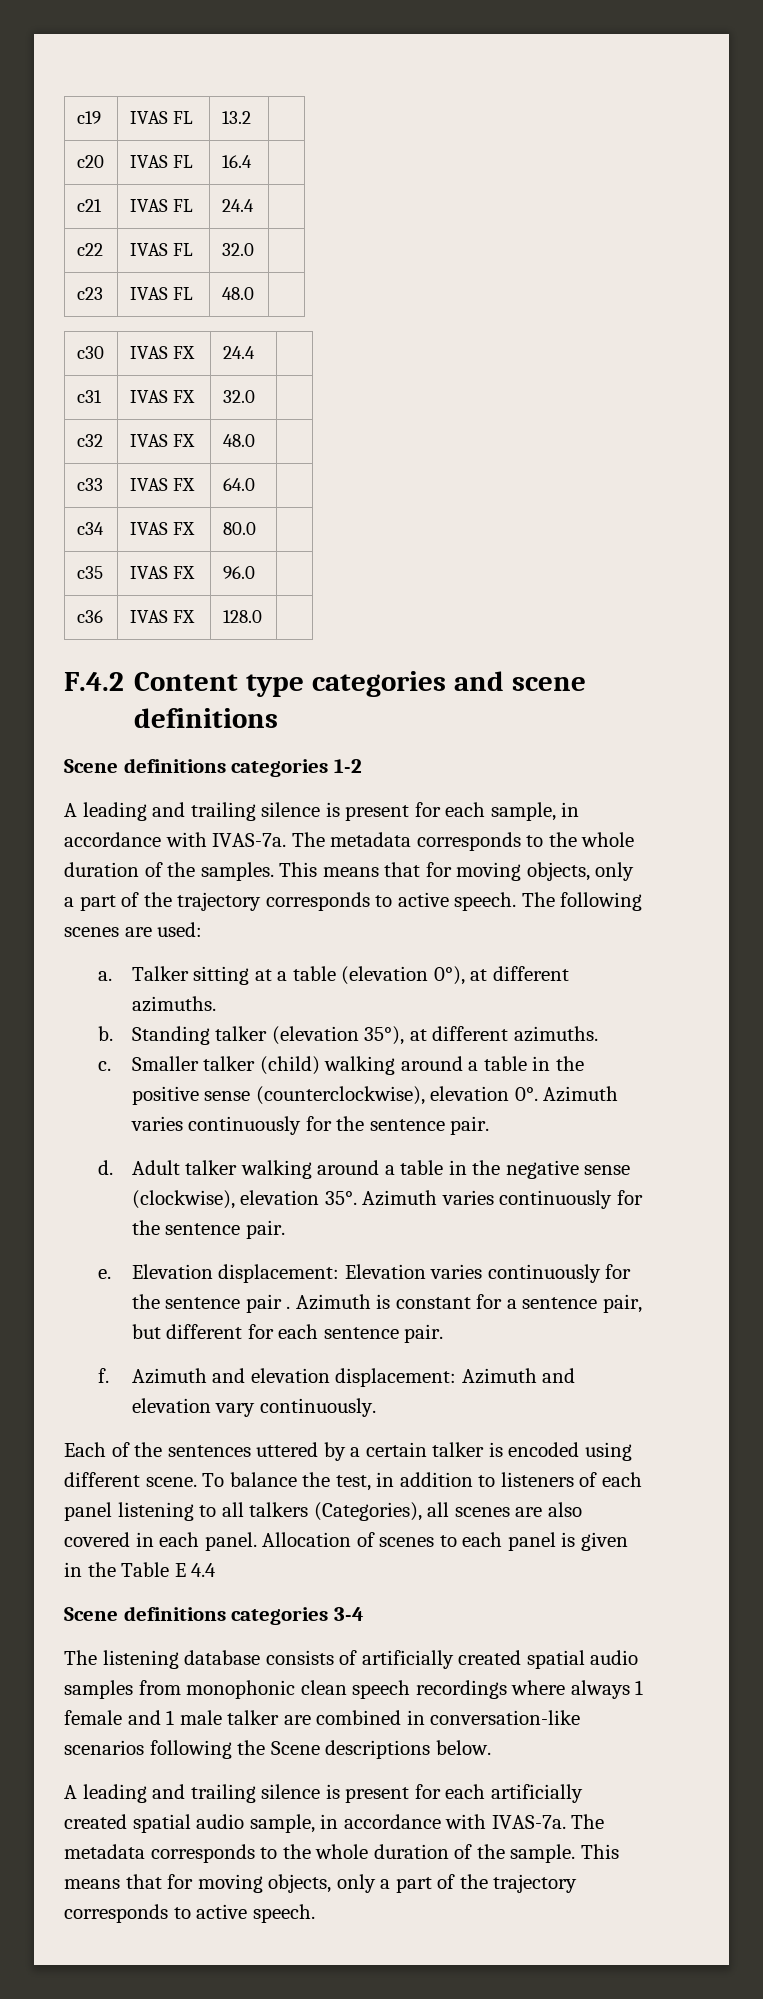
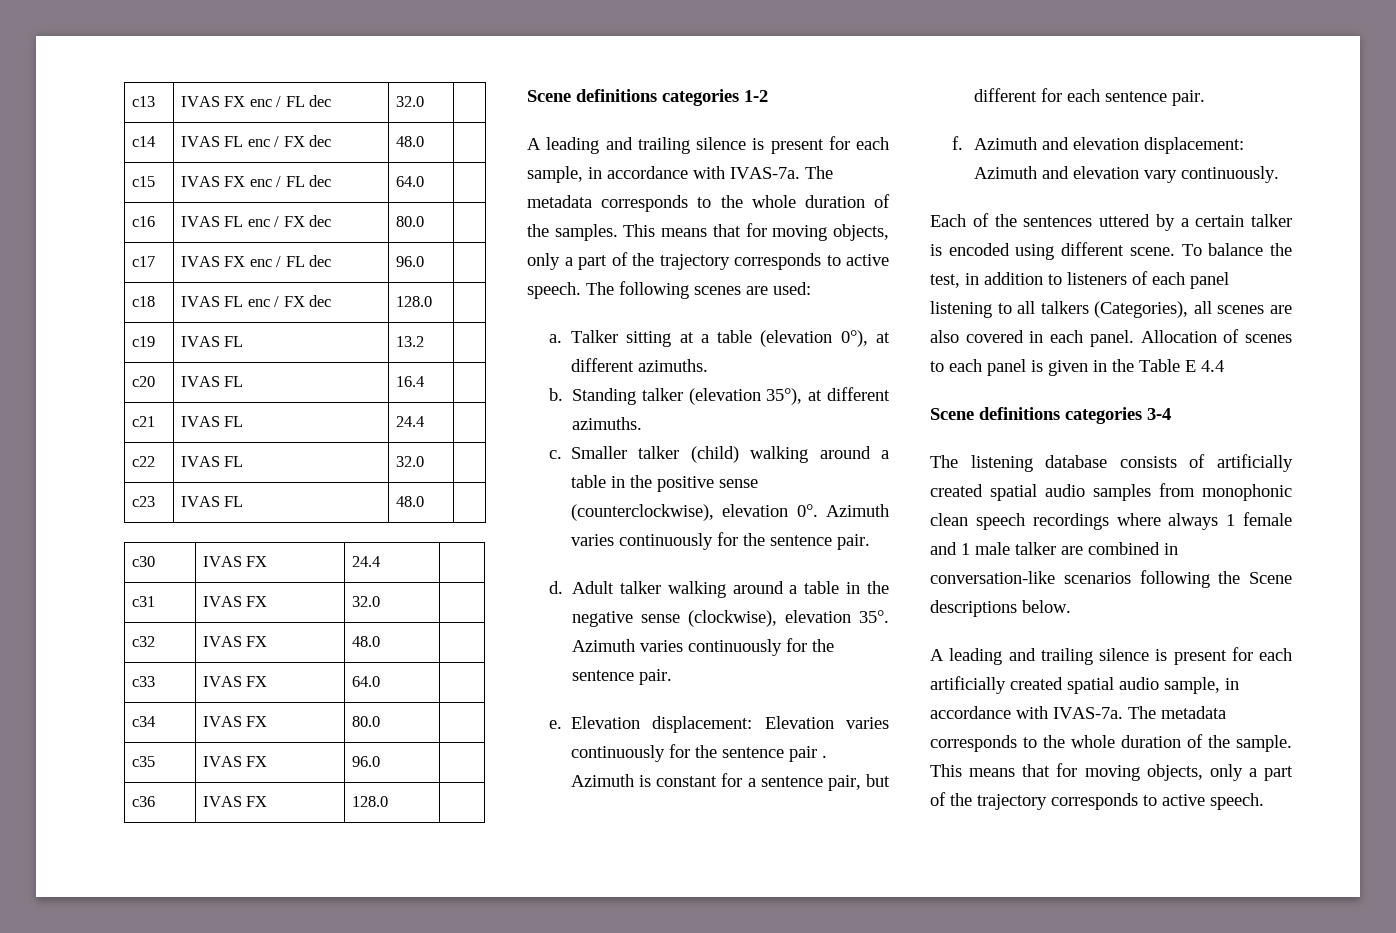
+ c13 | IVAS FX enc / FL dec | 32.0 |
+ c14 | IVAS FL enc / FX dec | 48.0 |
+ c15 | IVAS FX enc / FL dec | 64.0 |
+ c16 | IVAS FL enc / FX dec | 80.0 |
+ c17 | IVAS FX enc / FL dec | 96.0 |
+ c18 | IVAS FL enc / FX dec | 128.0 |
- F.4.2 Content type categories and scene definitions

